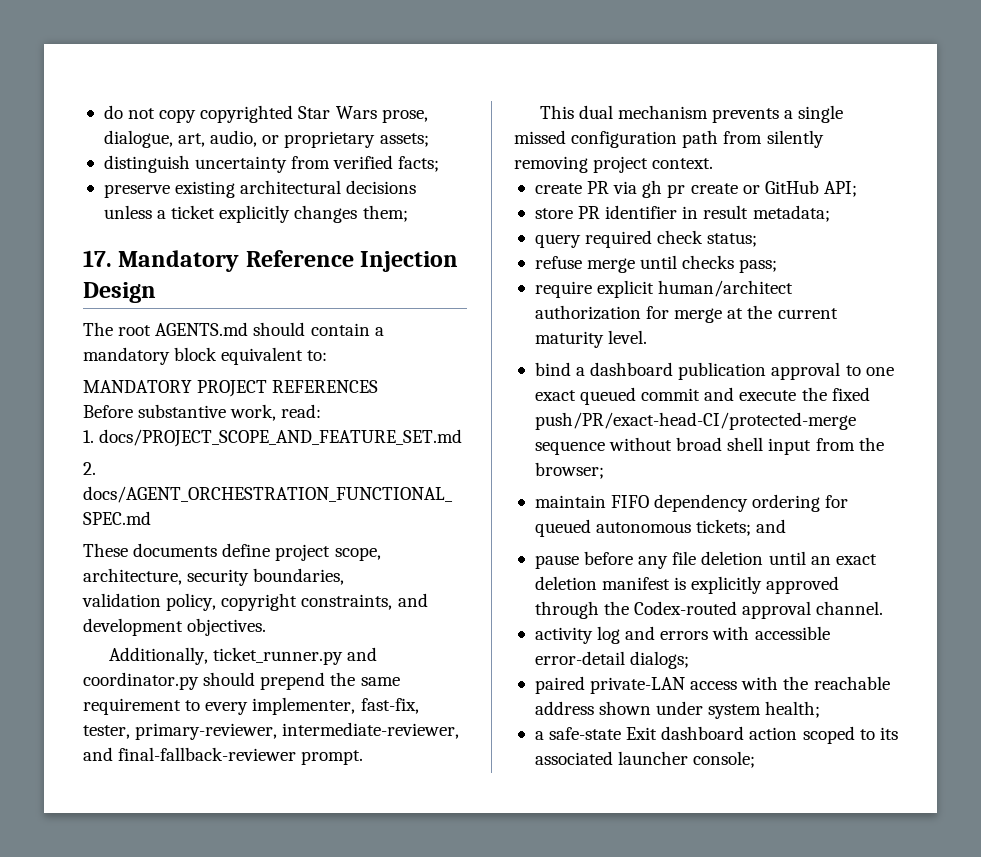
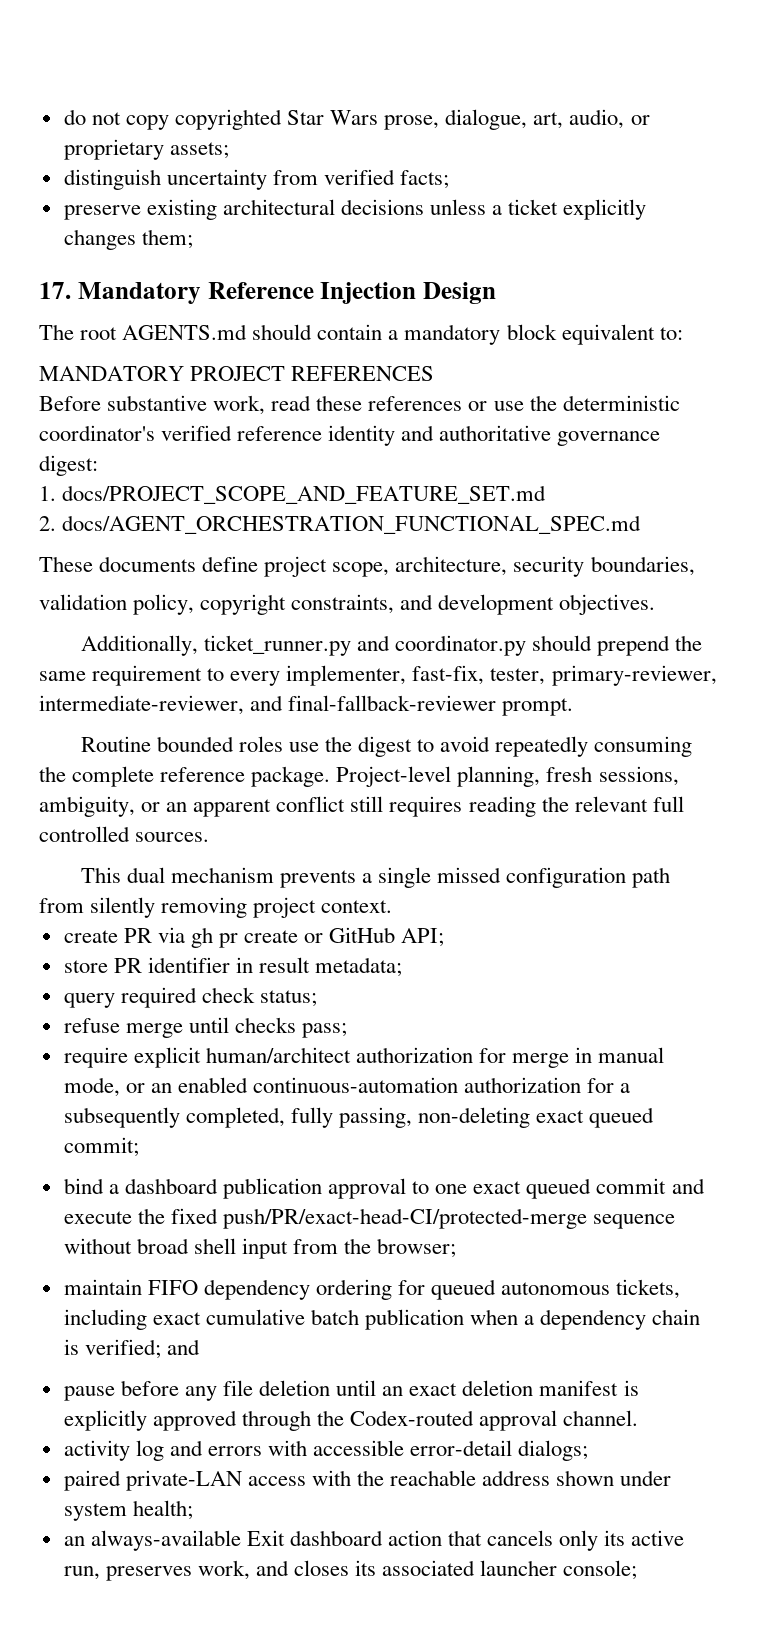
- Before substantive work, read:
+ Before substantive work, read these references or use the deterministic coordinator's verified reference identity and authoritative governance digest:
+ Routine bounded roles use the digest to avoid repeatedly consuming the complete reference package. Project-level planning, fresh sessions, ambiguity, or an apparent conflict still requires reading the relevant full controlled sources.
- require explicit human/architect authorization for merge at the current maturity level.
+ require explicit human/architect authorization for merge in manual mode, or an enabled continuous-automation authorization for a subsequently completed, fully passing, non-deleting exact queued commit;
- maintain FIFO dependency ordering for queued autonomous tickets; and
+ maintain FIFO dependency ordering for queued autonomous tickets, including exact cumulative batch publication when a dependency chain is verified; and
- a safe-state Exit dashboard action scoped to its associated launcher console;
+ an always-available Exit dashboard action that cancels only its active run, preserves work, and closes its associated launcher console;

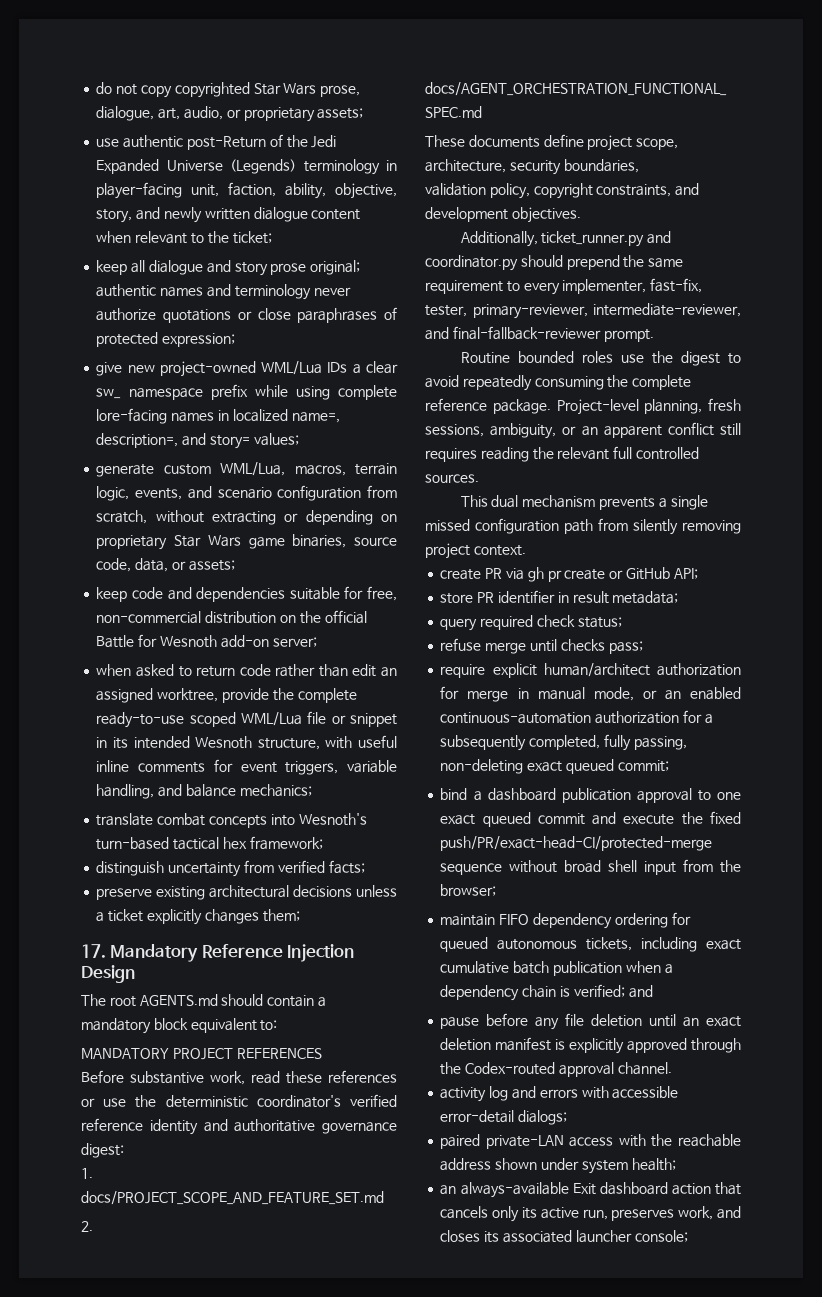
+ use authentic post-Return of the Jedi Expanded Universe (Legends) terminology in player-facing unit, faction, ability, objective, story, and newly written dialogue content when relevant to the ticket;
+ keep all dialogue and story prose original; authentic names and terminology never authorize quotations or close paraphrases of protected expression;
+ give new project-owned WML/Lua IDs a clear sw_ namespace prefix while using complete lore-facing names in localized name=, description=, and story= values;
+ generate custom WML/Lua, macros, terrain logic, events, and scenario configuration from scratch, without extracting or depending on proprietary Star Wars game binaries, source code, data, or assets;
+ keep code and dependencies suitable for free, non-commercial distribution on the official Battle for Wesnoth add-on server;
+ when asked to return code rather than edit an assigned worktree, provide the complete ready-to-use scoped WML/Lua file or snippet in its intended Wesnoth structure, with useful inline comments for event triggers, variable handling, and balance mechanics;
+ translate combat concepts into Wesnoth's turn-based tactical hex framework;

